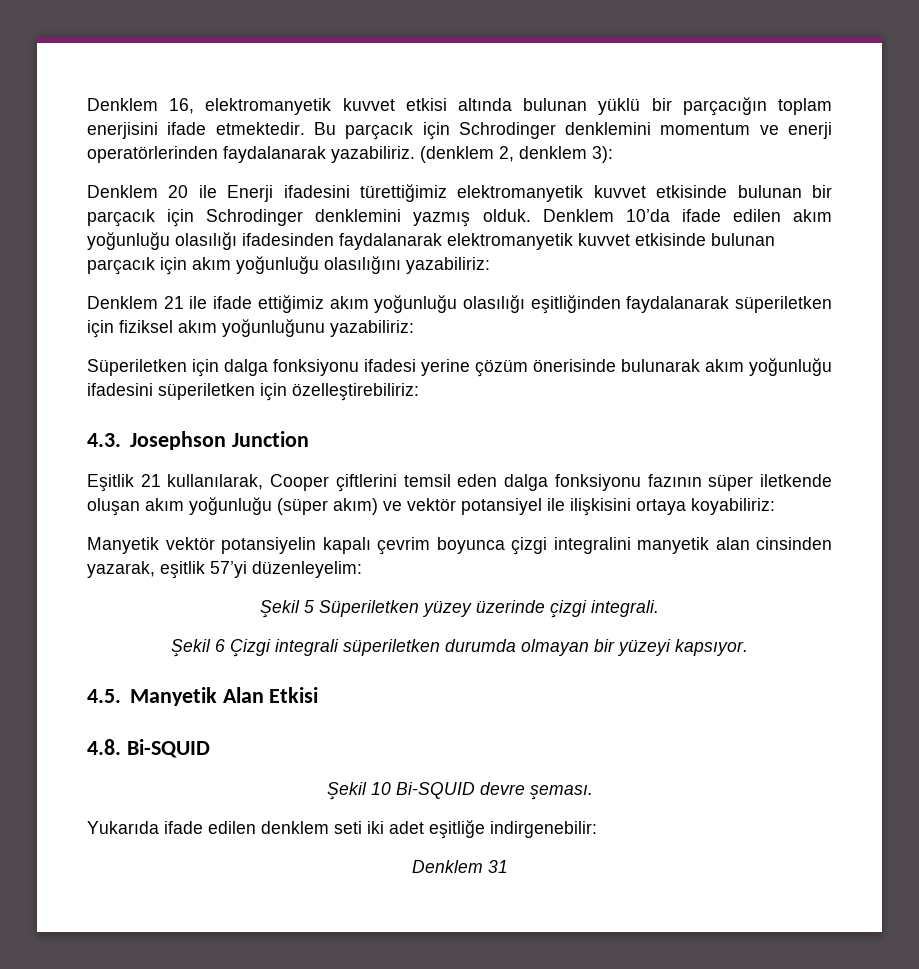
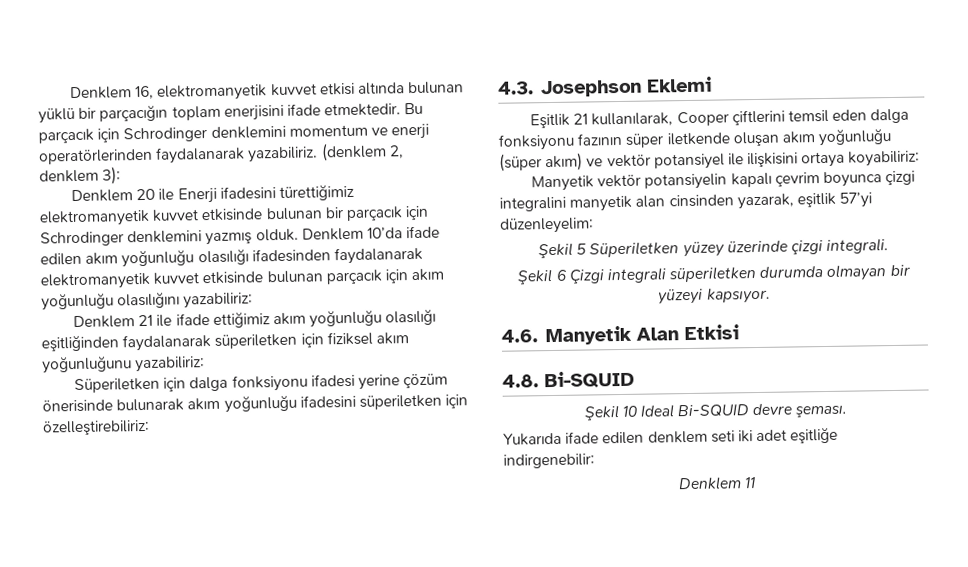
- 4.3. Josephson Junction
+ 4.3. Josephson Eklemi
- 4.5. Manyetik Alan Etkisi
+ 4.6. Manyetik Alan Etkisi
- Şekil 10 Bi-SQUID devre şeması.
+ Şekil 10 Ideal Bi-SQUID devre şeması.
- Denklem 31
+ Denklem 11

